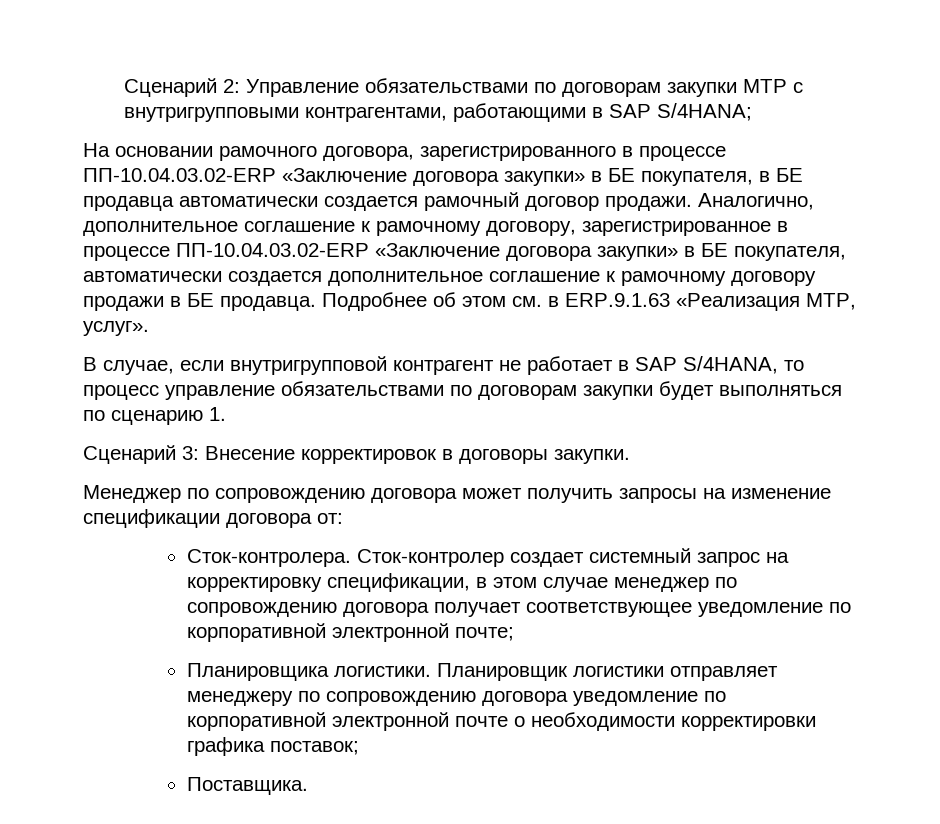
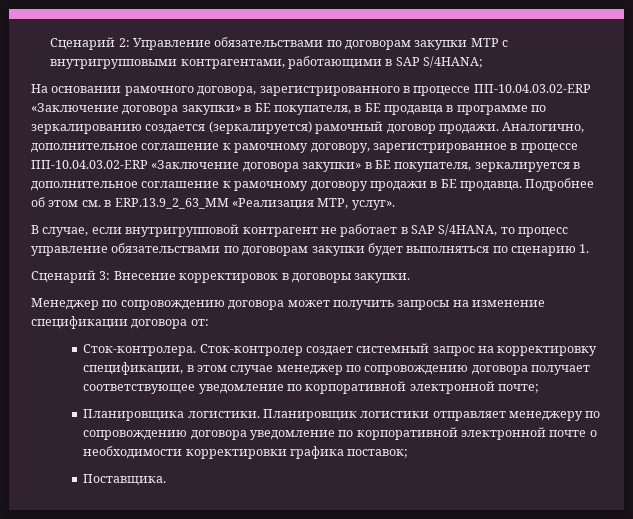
- На основании рамочного договора, зарегистрированного в процессе ПП-10.04.03.02-ERP «Заключение договора закупки» в БЕ покупателя, в БЕ продавца автоматически создается рамочный договор продажи.
+ На основании рамочного договора, зарегистрированного в процессе ПП-10.04.03.02-ERP «Заключение договора закупки» в БЕ покупателя, в БЕ продавца в программе по зеркалированию создается (зеркалируется) рамочный договор продажи.
- Аналогично, дополнительное соглашение к рамочному договору, зарегистрированное в процессе ПП-10.04.03.02-ERP «Заключение договора закупки» в БЕ покупателя, автоматически создается дополнительное соглашение к рамочному договору продажи в БЕ продавца.
+ Аналогично, дополнительное соглашение к рамочному договору, зарегистрированное в процессе ПП-10.04.03.02-ERP «Заключение договора закупки» в БЕ покупателя, зеркалируется в дополнительное соглашение к рамочному договору продажи в БЕ продавца.
- Подробнее об этом см. в ERP.9.1.63 «Реализация МТР, услуг».
+ Подробнее об этом см. в ERP.13.9_2_63_MM «Реализация МТР, услуг».

